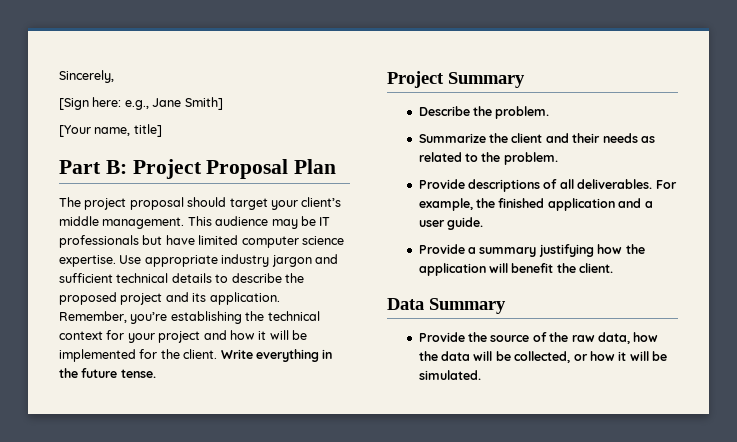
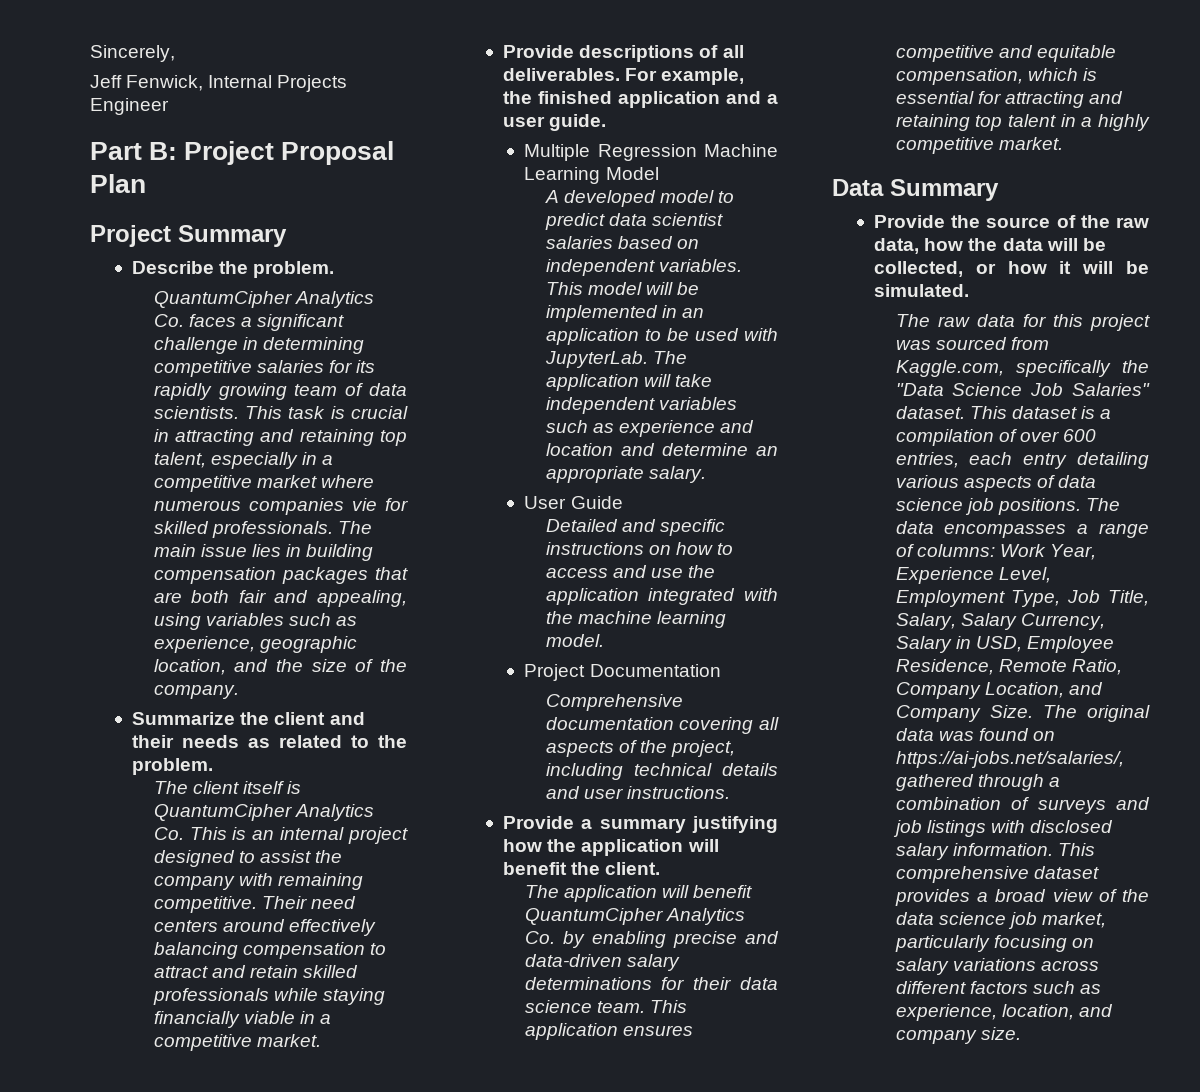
- [Sign here: e.g., Jane Smith]
- [Your name, title]
+ Jeff Fenwick, Internal Projects Engineer
- The project proposal should target your client’s middle management. This audience may be IT professionals but have limited computer science expertise. Use appropriate industry jargon and sufficient technical details to describe the proposed project and its application. Remember, you’re establishing the technical context for your project and how it will be implemented for the client. Write everything in the future tense.
+ QuantumCipher Analytics Co. faces a significant challenge in determining competitive salaries for its rapidly growing team of data scientists. This task is crucial in attracting and retaining top talent, especially in a competitive market where numerous companies vie for skilled professionals. The main issue lies in building compensation packages that are both fair and appealing, using variables such as experience, geographic location, and the size of the company.
+ The client itself is QuantumCipher Analytics Co. This is an internal project designed to assist the company with remaining competitive. Their need centers around effectively balancing compensation to attract and retain skilled professionals while staying financially viable in a competitive market.
+ Multiple Regression Machine Learning Model
+ A developed model to predict data scientist salaries based on independent variables. This model will be implemented in an application to be used with JupyterLab. The application will take independent variables such as experience and location and determine an appropriate salary.
+ User Guide
+ Detailed and specific instructions on how to access and use the application integrated with the machine learning model.
+ Project Documentation
+ Comprehensive documentation covering all aspects of the project, including technical details and user instructions.
+ The application will benefit QuantumCipher Analytics Co. by enabling precise and data-driven salary determinations for their data science team. This application ensures competitive and equitable compensation, which is essential for attracting and retaining top talent in a highly competitive market.
+ The raw data for this project was sourced from Kaggle.com, specifically the "Data Science Job Salaries" dataset. This dataset is a compilation of over 600 entries, each entry detailing various aspects of data science job positions. The data encompasses a range of columns: Work Year, Experience Level, Employment Type, Job Title, Salary, Salary Currency, Salary in USD, Employee Residence, Remote Ratio, Company Location, and Company Size. The original data was found on https://ai-jobs.net/salaries/, gathered through a combination of surveys and job listings with disclosed salary information. This comprehensive dataset provides a broad view of the data science job market, particularly focusing on salary variations across different factors such as experience, location, and company size.

